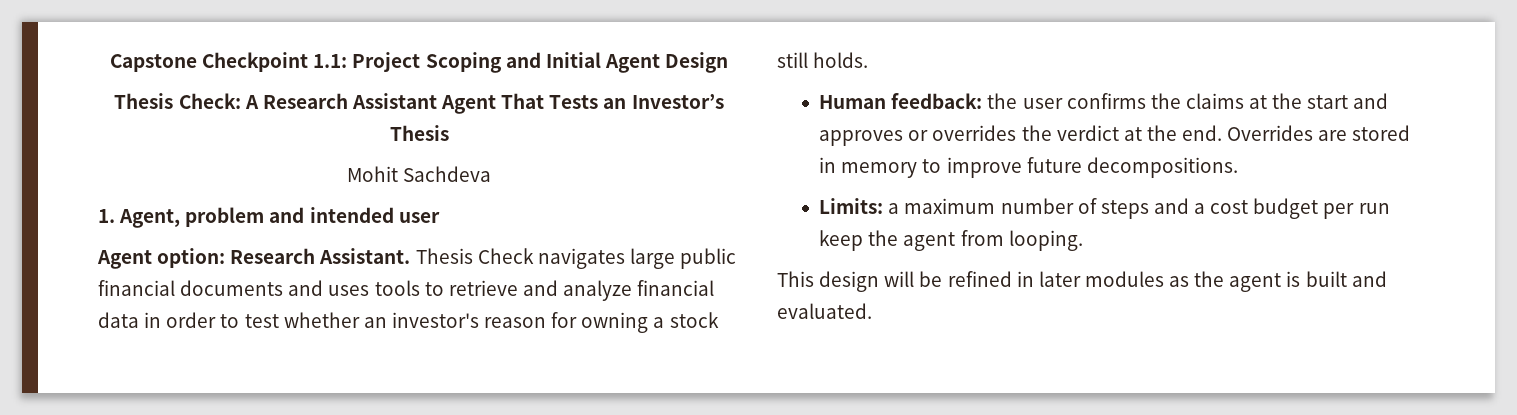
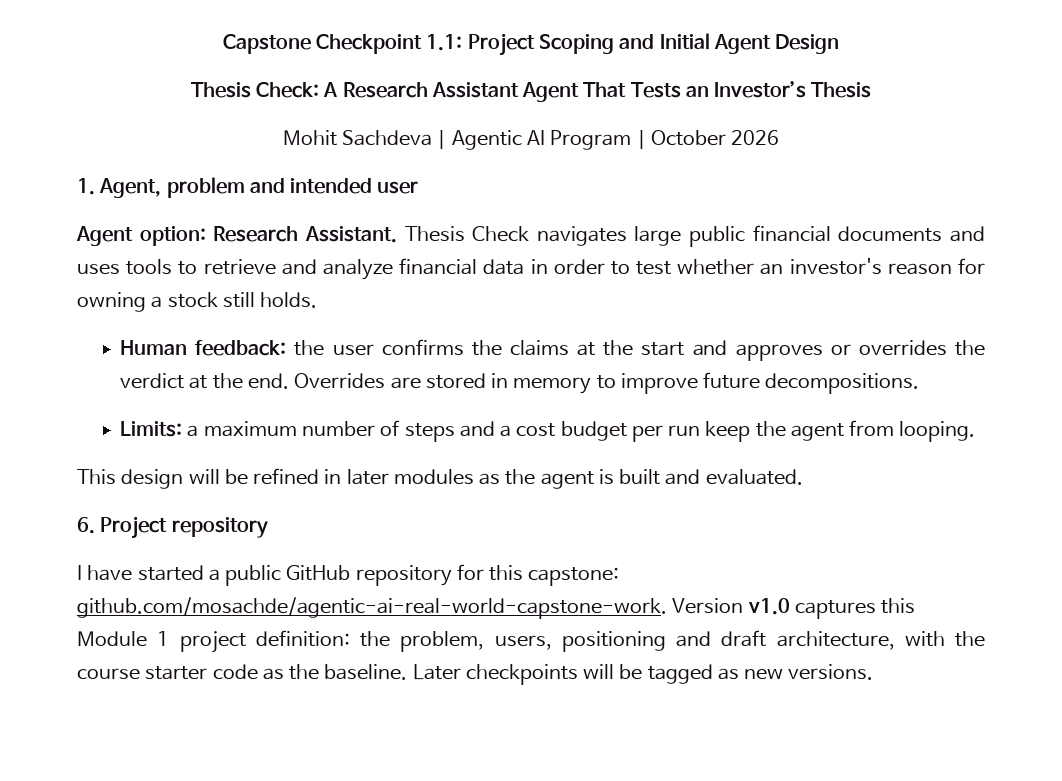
- Mohit Sachdeva
+ Mohit Sachdeva | Agentic AI Program | October 2026
+ 6. Project repository
+ I have started a public GitHub repository for this capstone: github.com/mosachde/agentic-ai-real-world-capstone-work. Version v1.0 captures this Module 1 project definition: the problem, users, positioning and draft architecture, with the course starter code as the baseline. Later checkpoints will be tagged as new versions.

